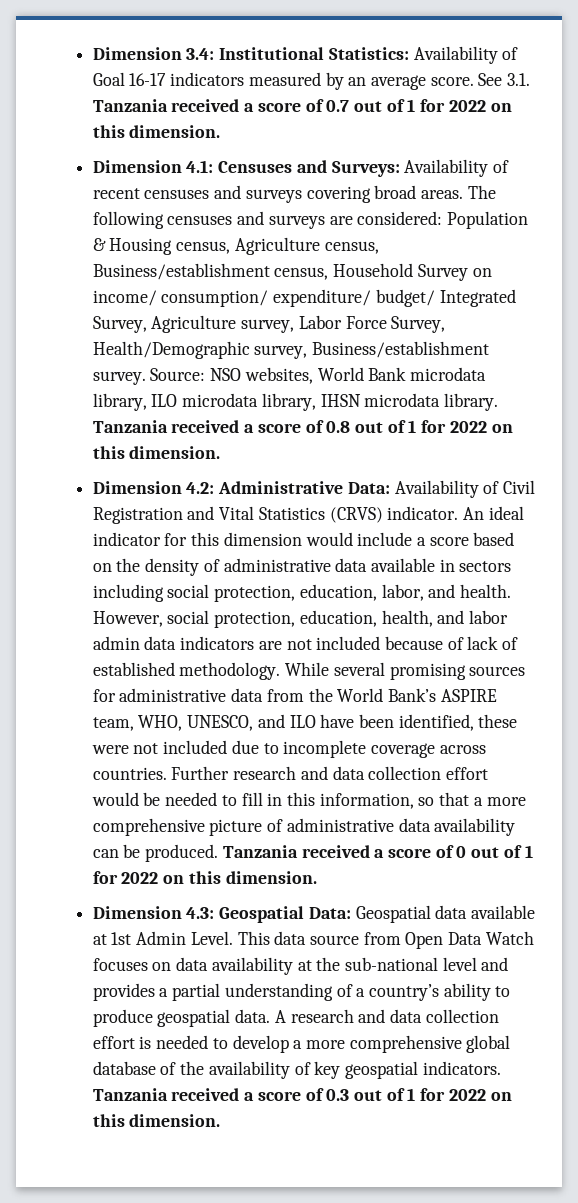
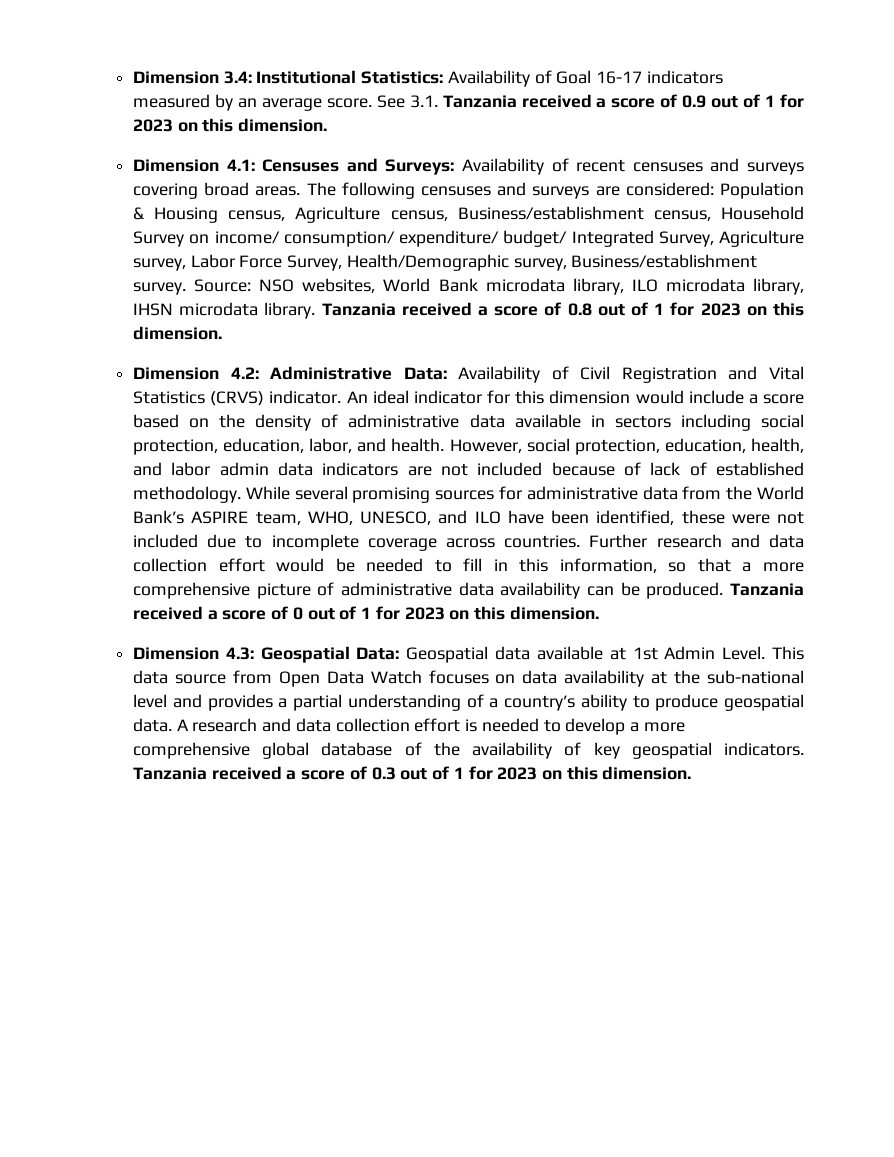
- See 3.1. Tanzania received a score of 0.7 out of 1 for 2022 on this dimension.
+ See 3.1. Tanzania received a score of 0.9 out of 1 for 2023 on this dimension.
- Tanzania received a score of 0.8 out of 1 for 2022 on this dimension.
+ Tanzania received a score of 0.8 out of 1 for 2023 on this dimension.
- Tanzania received a score of 0 out of 1 for 2022 on this dimension.
+ Tanzania received a score of 0 out of 1 for 2023 on this dimension.
- Tanzania received a score of 0.3 out of 1 for 2022 on this dimension.
+ Tanzania received a score of 0.3 out of 1 for 2023 on this dimension.

